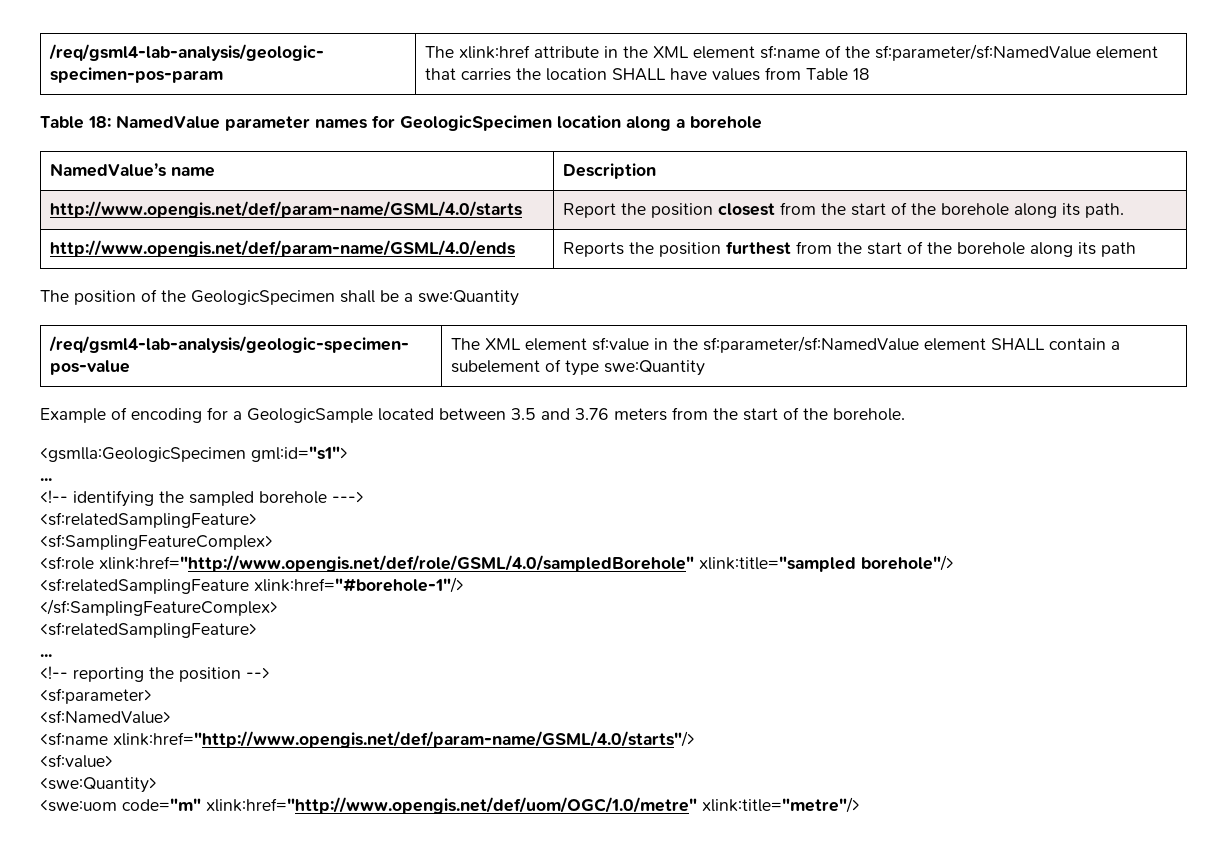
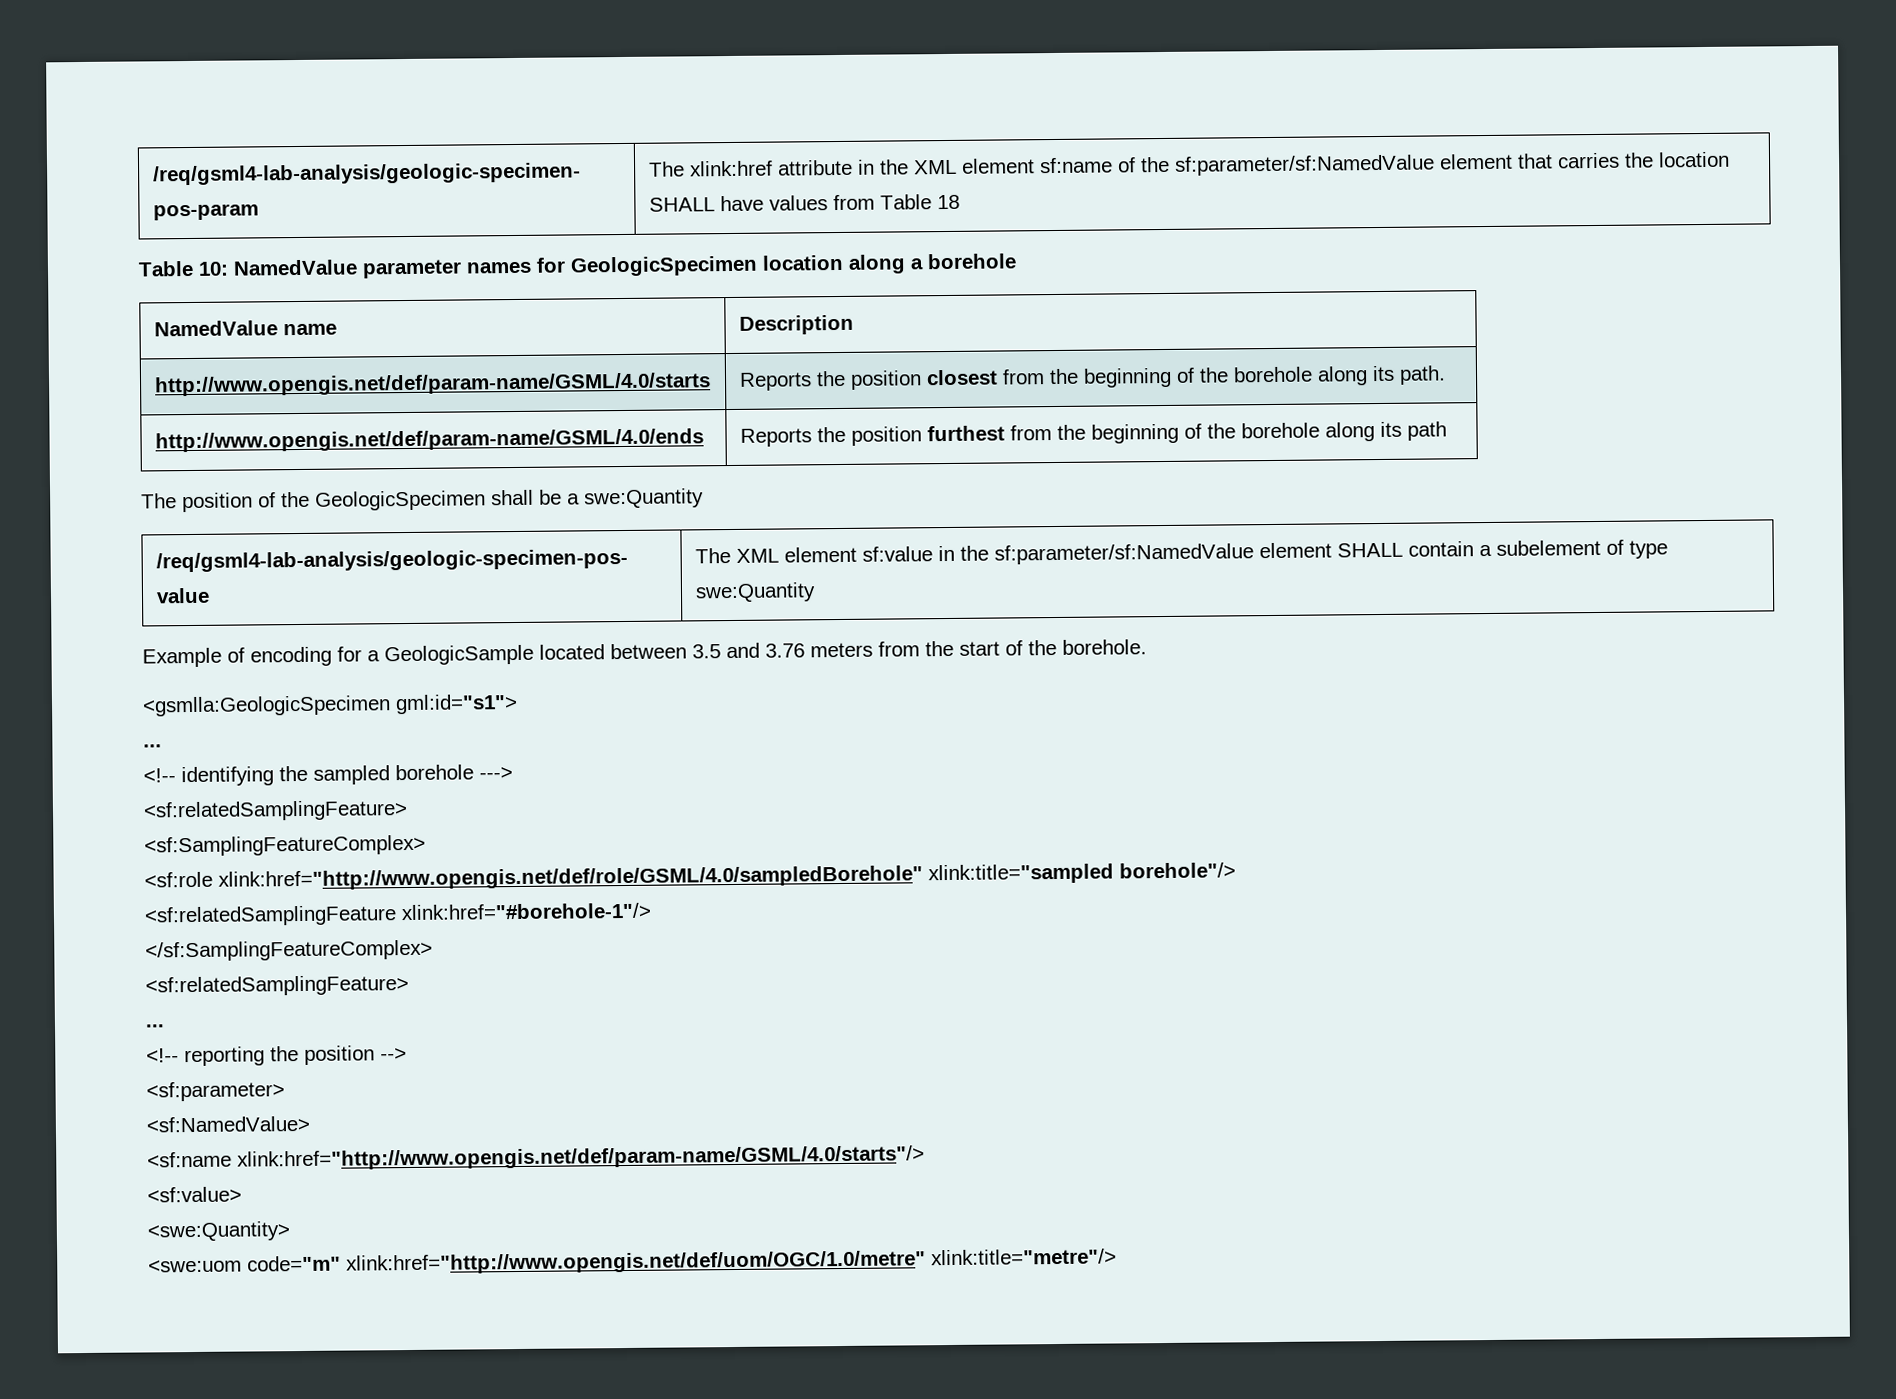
- Table 18: NamedValue parameter names for GeologicSpecimen location along a borehole
+ Table 10: NamedValue parameter names for GeologicSpecimen location along a borehole
- NamedValue’s name | Description
+ NamedValue name | Description
- http://www.opengis.net/def/param-name/GSML/4.0/starts | Report the position closest from the start of the borehole along its path.
+ http://www.opengis.net/def/param-name/GSML/4.0/starts | Reports the position closest from the beginning of the borehole along its path.
- http://www.opengis.net/def/param-name/GSML/4.0/ends | Reports the position furthest from the start of the borehole along its path
+ http://www.opengis.net/def/param-name/GSML/4.0/ends | Reports the position furthest from the beginning of the borehole along its path

